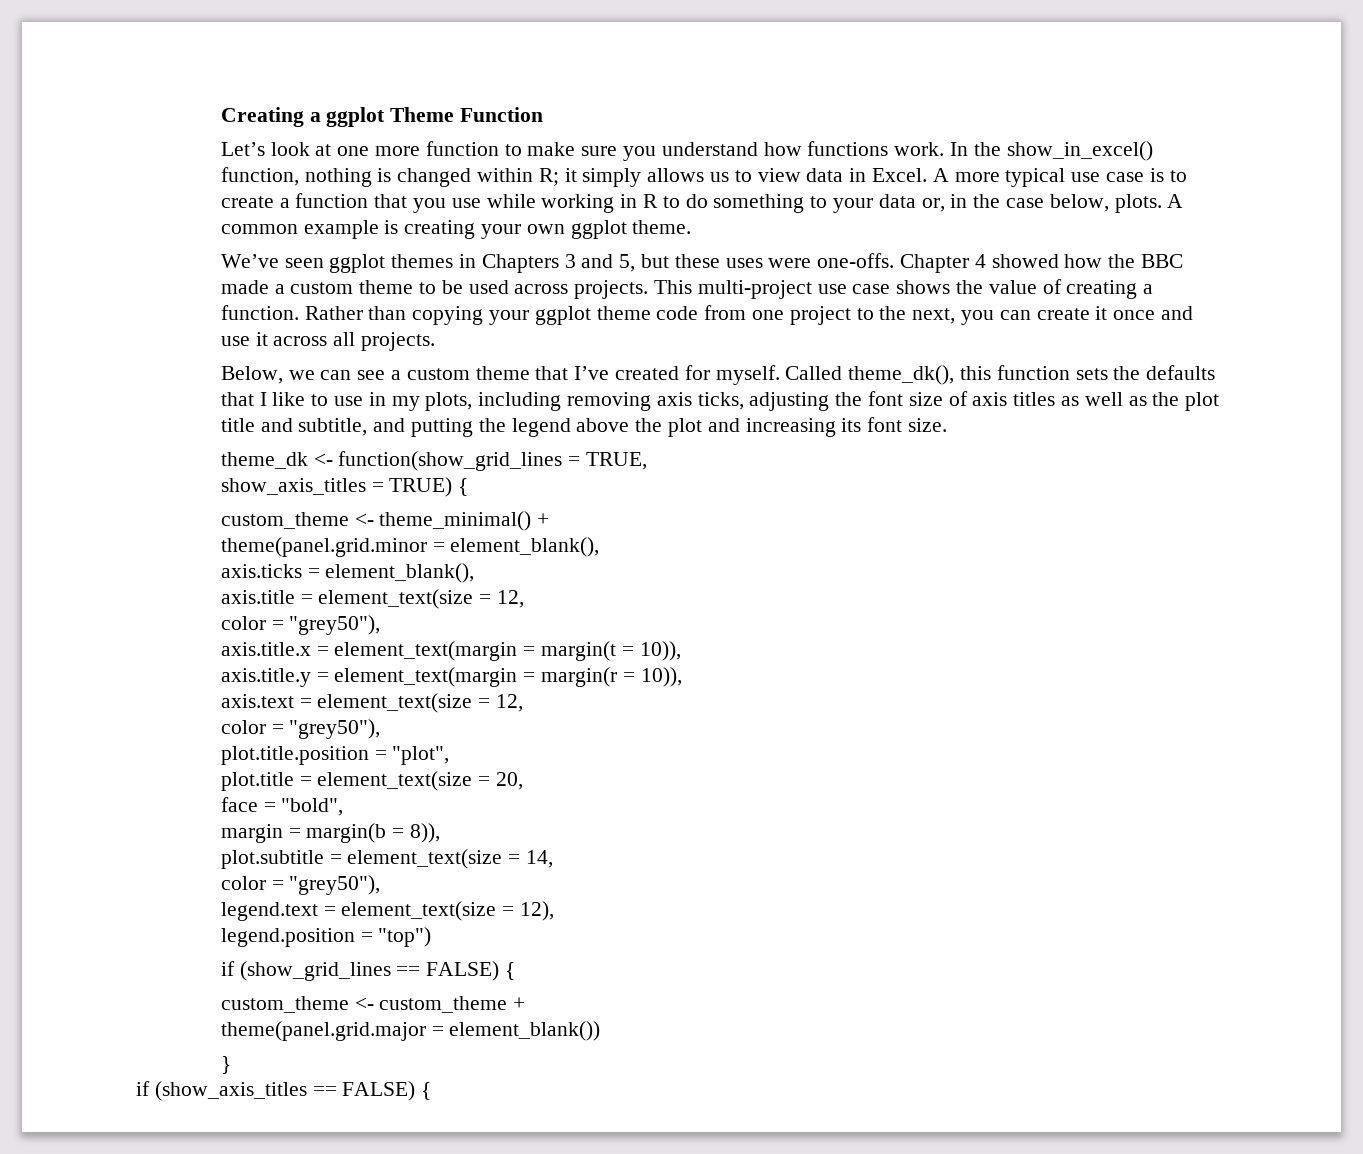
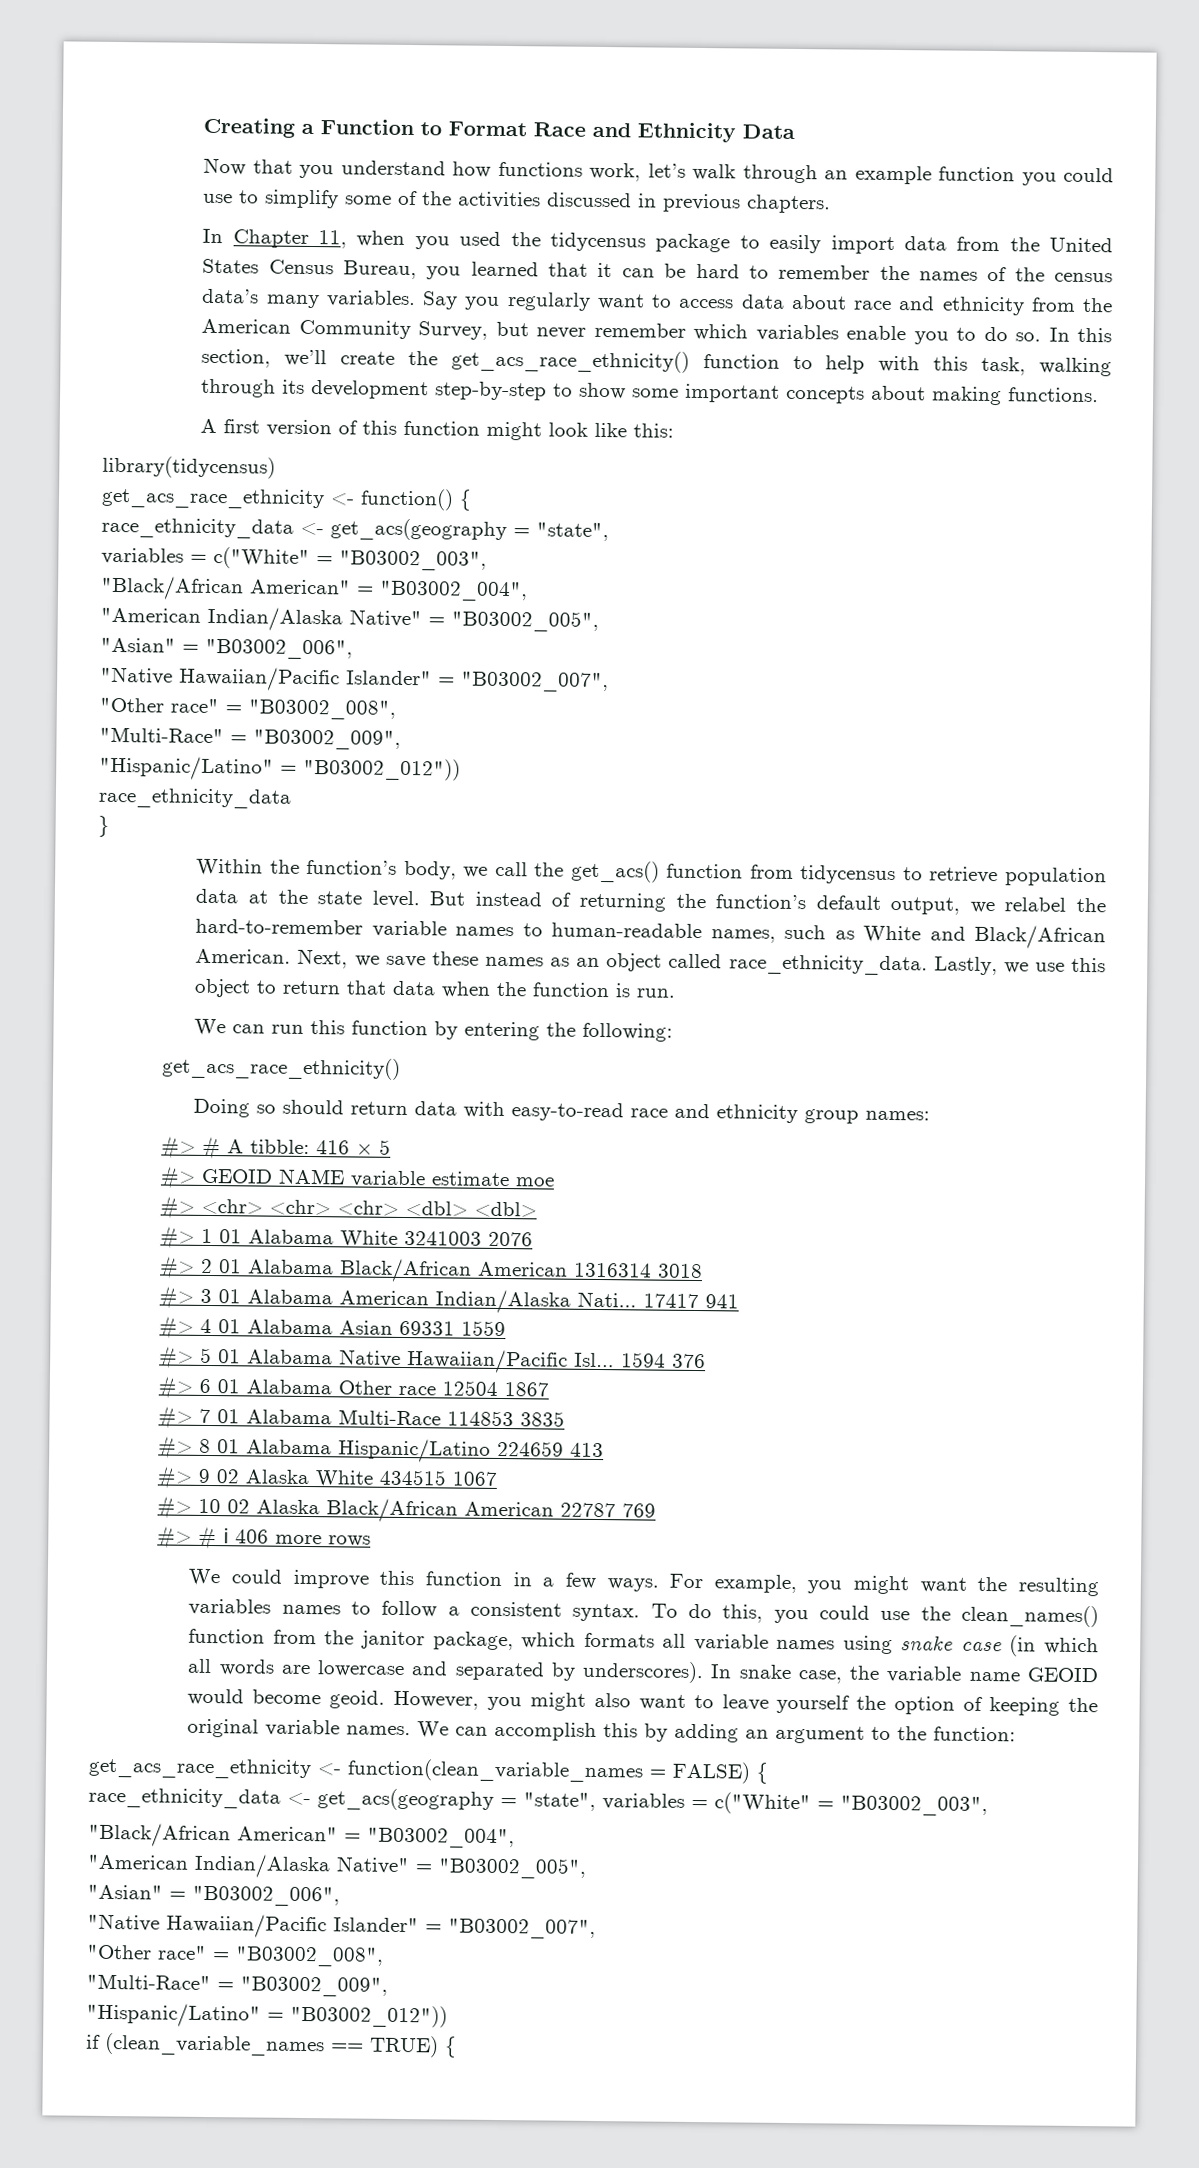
- Creating a ggplot Theme Function
- Let’s look at one more function to make sure you understand how functions work. In the show_in_excel() function, nothing is changed within R; it simply allows us to view data in Excel. A more typical use case is to create a function that you use while working in R to do something to your data or, in the case below, plots. A common example is creating your own ggplot theme.
- We’ve seen ggplot themes in Chapters 3 and 5, but these uses were one-offs. Chapter 4 showed how the BBC made a custom theme to be used across projects. This multi-project use case shows the value of creating a function. Rather than copying your ggplot theme code from one project to the next, you can create it once and use it across all projects.
- Below, we can see a custom theme that I’ve created for myself. Called theme_dk(), this function sets the defaults that I like to use in my plots, including removing axis ticks, adjusting the font size of axis titles as well as the plot title and subtitle, and putting the legend above the plot and increasing its font size.
- theme_dk <- function(show_grid_lines = TRUE,
- show_axis_titles = TRUE) {
- custom_theme <- theme_minimal() +
- theme(panel.grid.minor = element_blank(),
- axis.ticks = element_blank(),
- axis.title = element_text(size = 12,
- color = "grey50"),
- axis.title.x = element_text(margin = margin(t = 10)),
- axis.title.y = element_text(margin = margin(r = 10)),
- axis.text = element_text(size = 12,
- color = "grey50"),
- plot.title.position = "plot",
- plot.title = element_text(size = 20,
- face = "bold",
- margin = margin(b = 8)),
- plot.subtitle = element_text(size = 14,
- color = "grey50"),
- legend.text = element_text(size = 12),
- legend.position = "top")
- if (show_grid_lines == FALSE) {
- custom_theme <- custom_theme +
- theme(panel.grid.major = element_blank())
+ Creating a Function to Format Race and Ethnicity Data
+ Now that you understand how functions work, let’s walk through an example function you could use to simplify some of the activities discussed in previous chapters.
+ In Chapter 11, when you used the tidycensus package to easily import data from the United States Census Bureau, you learned that it can be hard to remember the names of the census data’s many variables. Say you regularly want to access data about race and ethnicity from the American Community Survey, but never remember which variables enable you to do so. In this section, we’ll create the get_acs_race_ethnicity() function to help with this task, walking through its development step-by-step to show some important concepts about making functions.
+ A first version of this function might look like this:
+ library(tidycensus)
+ get_acs_race_ethnicity <- function() {
+ race_ethnicity_data <- get_acs(geography = "state",
+ variables = c("White" = "B03002_003",
+ "Black/African American" = "B03002_004",
+ "American Indian/Alaska Native" = "B03002_005",
+ "Asian" = "B03002_006",
+ "Native Hawaiian/Pacific Islander" = "B03002_007",
+ "Other race" = "B03002_008",
+ "Multi-Race" = "B03002_009",
+ "Hispanic/Latino" = "B03002_012"))
+ race_ethnicity_data
  }
- if (show_axis_titles == FALSE) {
+ Within the function’s body, we call the get_acs() function from tidycensus to retrieve population data at the state level. But instead of returning the function’s default output, we relabel the hard-to-remember variable names to human-readable names, such as White and Black/African American. Next, we save these names as an object called race_ethnicity_data. Lastly, we use this object to return that data when the function is run.
+ We can run this function by entering the following:
+ get_acs_race_ethnicity()
+ Doing so should return data with easy-to-read race and ethnicity group names:
+ #> # A tibble: 416 × 5
+ #> GEOID NAME variable estimate moe
+ #> <chr> <chr> <chr> <dbl> <dbl>
+ #> 1 01 Alabama White 3241003 2076
+ #> 2 01 Alabama Black/African American 1316314 3018
+ #> 3 01 Alabama American Indian/Alaska Nati… 17417 941
+ #> 4 01 Alabama Asian 69331 1559
+ #> 5 01 Alabama Native Hawaiian/Pacific Isl… 1594 376
+ #> 6 01 Alabama Other race 12504 1867
+ #> 7 01 Alabama Multi-Race 114853 3835
+ #> 8 01 Alabama Hispanic/Latino 224659 413
+ #> 9 02 Alaska White 434515 1067
+ #> 10 02 Alaska Black/African American 22787 769
+ #> # ℹ 406 more rows
+ We could improve this function in a few ways. For example, you might want the resulting variables names to follow a consistent syntax. To do this, you could use the clean_names() function from the janitor package, which formats all variable names using snake case (in which all words are lowercase and separated by underscores). In snake case, the variable name GEOID would become geoid. However, you might also want to leave yourself the option of keeping the original variable names. We can accomplish this by adding an argument to the function:
+ get_acs_race_ethnicity <- function(clean_variable_names = FALSE) {
+ race_ethnicity_data <- get_acs(geography = "state", variables = c("White" = "B03002_003",
+ "Black/African American" = "B03002_004",
+ "American Indian/Alaska Native" = "B03002_005",
+ "Asian" = "B03002_006",
+ "Native Hawaiian/Pacific Islander" = "B03002_007",
+ "Other race" = "B03002_008",
+ "Multi-Race" = "B03002_009",
+ "Hispanic/Latino" = "B03002_012"))
+ if (clean_variable_names == TRUE) {

